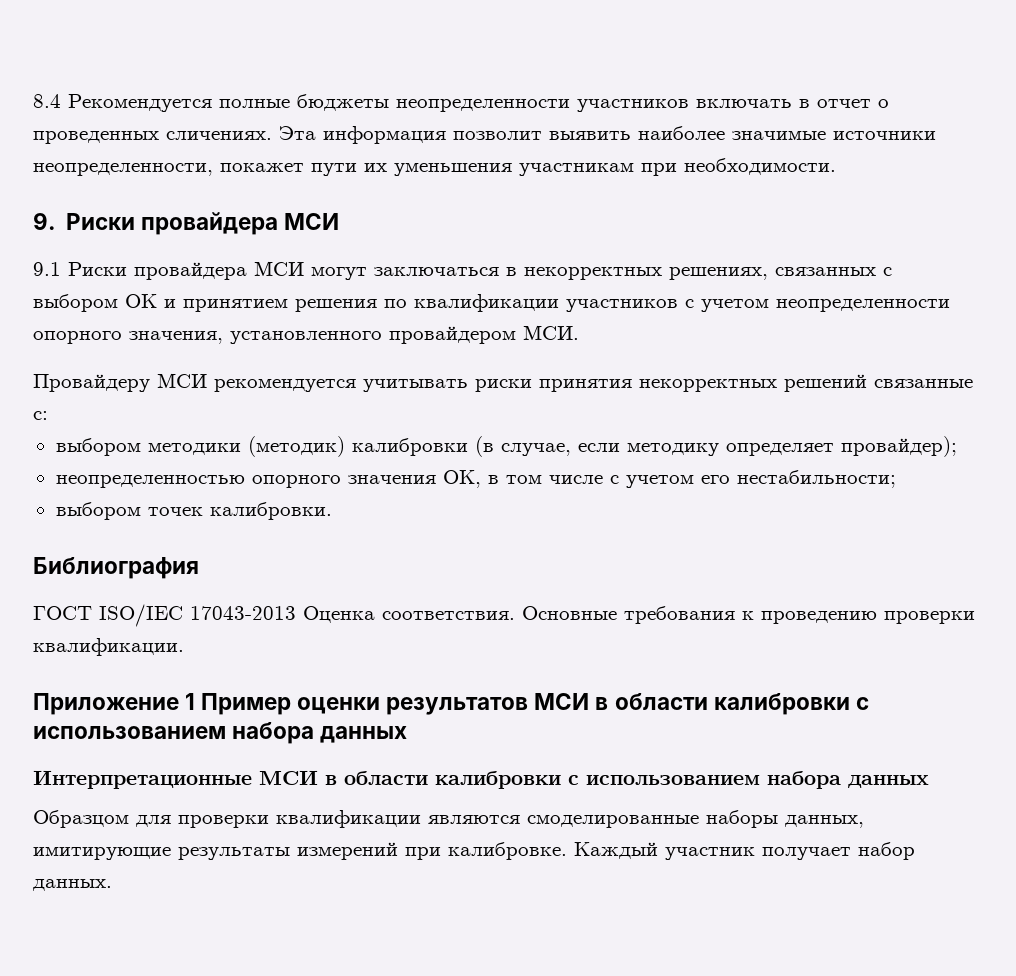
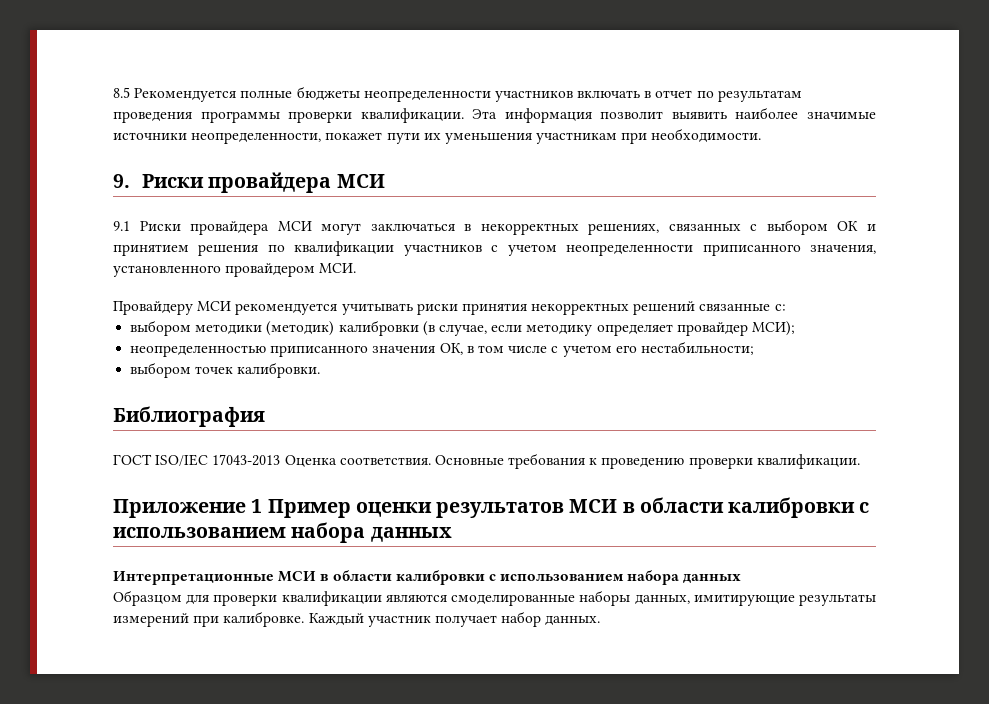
- 8.4 Рекомендуется полные бюджеты неопределенности участников включать в отчет о проведенных сличениях.
+ 8.5 Рекомендуется полные бюджеты неопределенности участников включать в отчет по результатам проведения программы проверки квалификации.
- 9.1 Риски провайдера МСИ могут заключаться в некорректных решениях, связанных с выбором ОК и принятием решения по квалификации участников с учетом неопределенности опорного значения, установленного провайдером МСИ.
+ 9.1 Риски провайдера МСИ могут заключаться в некорректных решениях, связанных с выбором ОК и принятием решения по квалификации участников с учетом неопределенности приписанного значения, установленного провайдером МСИ.
- выбором методики (методик) калибровки (в случае, если методику определяет провайдер);
+ выбором методики (методик) калибровки (в случае, если методику определяет провайдер МСИ);
- неопределенностью опорного значения ОК, в том числе с учетом его нестабильности;
+ неопределенностью приписанного значения ОК, в том числе с учетом его нестабильности;

